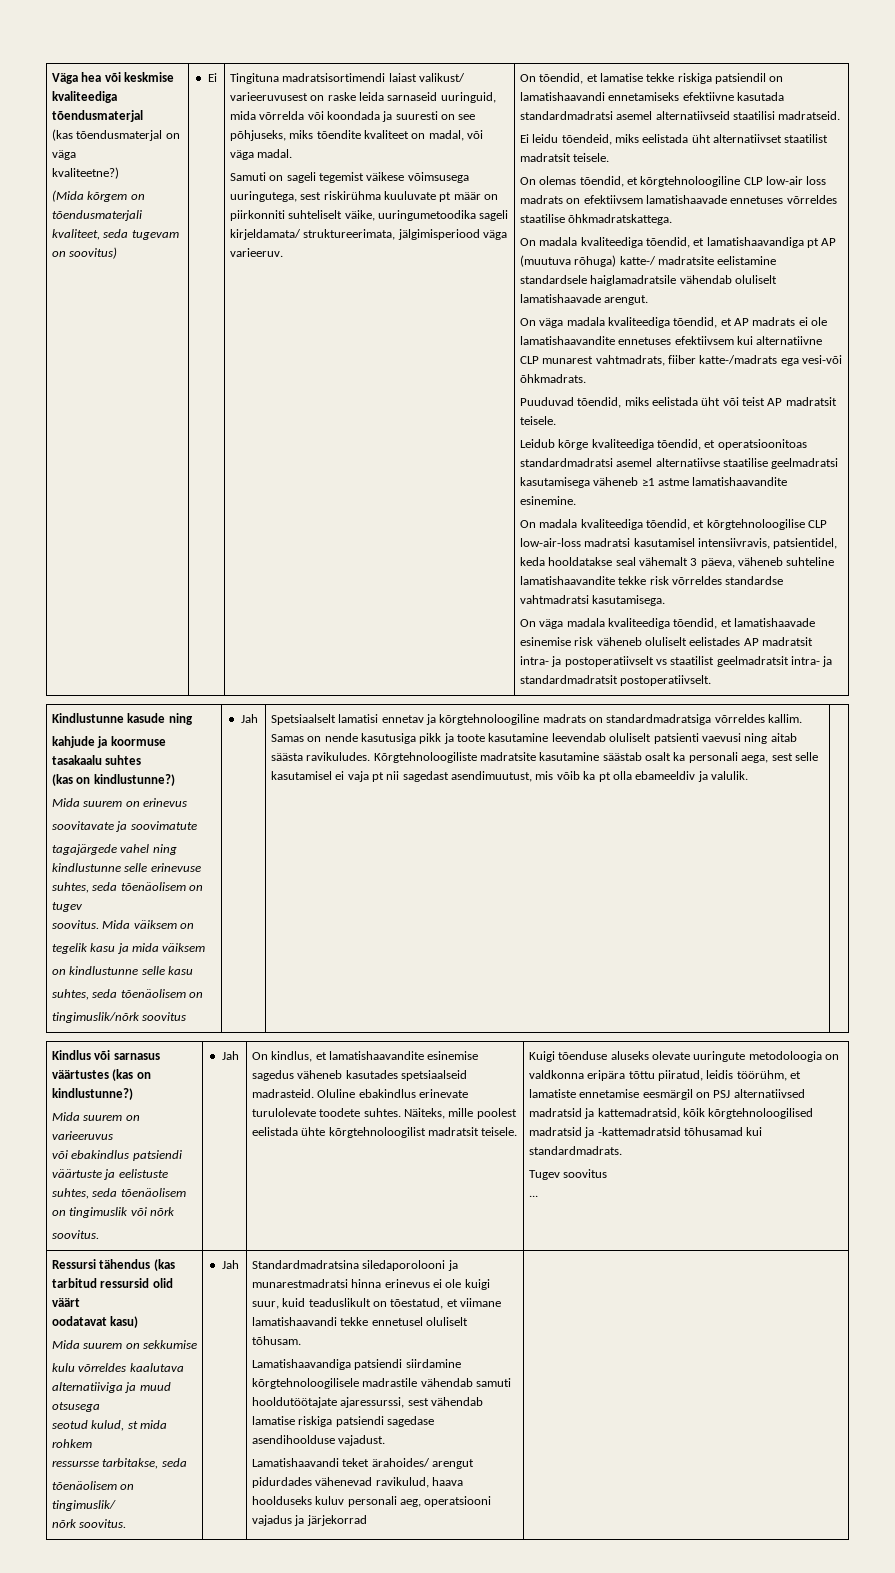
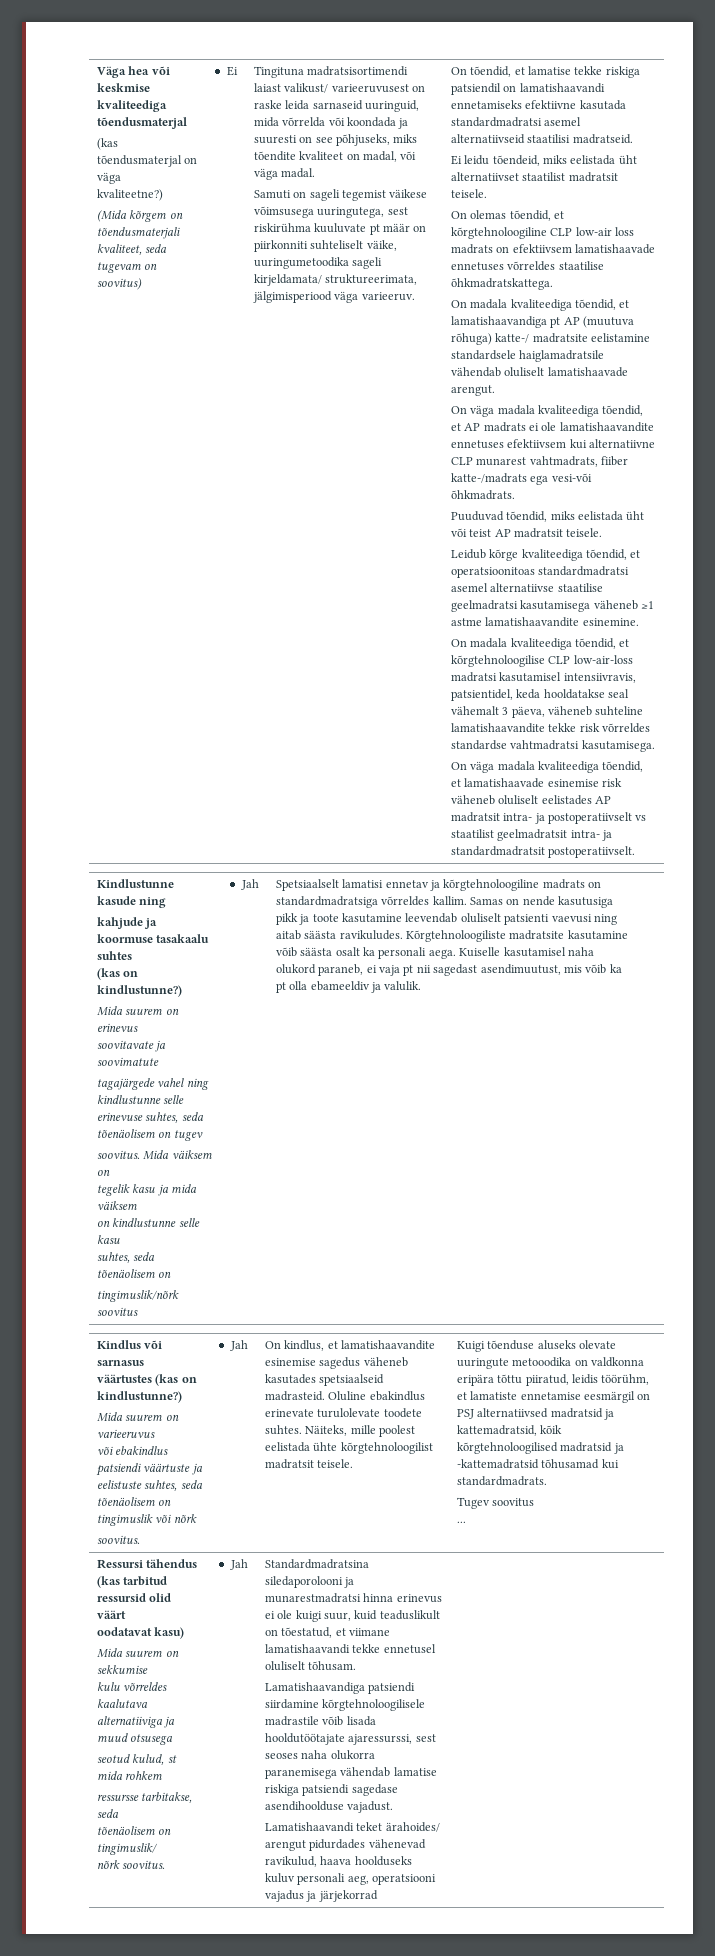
- Kõrgtehnoloogiliste madratsite kasutamine säästab osalt ka personali aega, sest selle kasutamisel ei vaja pt nii sagedast asendimuutust, mis võib ka pt olla ebameeldiv ja valulik.
+ Kõrgtehnoloogiliste madratsite kasutamine võib säästa osalt ka personali aega. Kuiselle kasutamisel naha olukord paraneb, ei vaja pt nii sagedast asendimuutust, mis võib ka pt olla ebameeldiv ja valulik.
- Kuigi tõenduse aluseks olevate uuringute metodoloogia on valdkonna eripära tõttu piiratud, leidis töörühm, et lamatiste ennetamise eesmärgil on PSJ alternatiivsed madratsid ja kattemadratsid, kõik kõrgtehnoloogilised madratsid ja -kattemadratsid tõhusamad kui standardmadrats.
+ Kuigi tõenduse aluseks olevate uuringute metooodika on valdkonna eripära tõttu piiratud, leidis töörühm, et lamatiste ennetamise eesmärgil on PSJ alternatiivsed madratsid ja kattemadratsid, kõik kõrgtehnoloogilised madratsid ja -kattemadratsid tõhusamad kui standardmadrats.
- Lamatishaavandiga patsiendi siirdamine kõrgtehnoloogilisele madrastile vähendab samuti hooldutöötajate ajaressurssi, sest vähendab lamatise riskiga patsiendi sagedase asendihoolduse vajadust.
+ Lamatishaavandiga patsiendi siirdamine kõrgtehnoloogilisele madrastile võib lisada hooldutöötajate ajaressurssi, sest seoses naha olukorra paranemisega vähendab lamatise riskiga patsiendi sagedase asendihoolduse vajadust.

